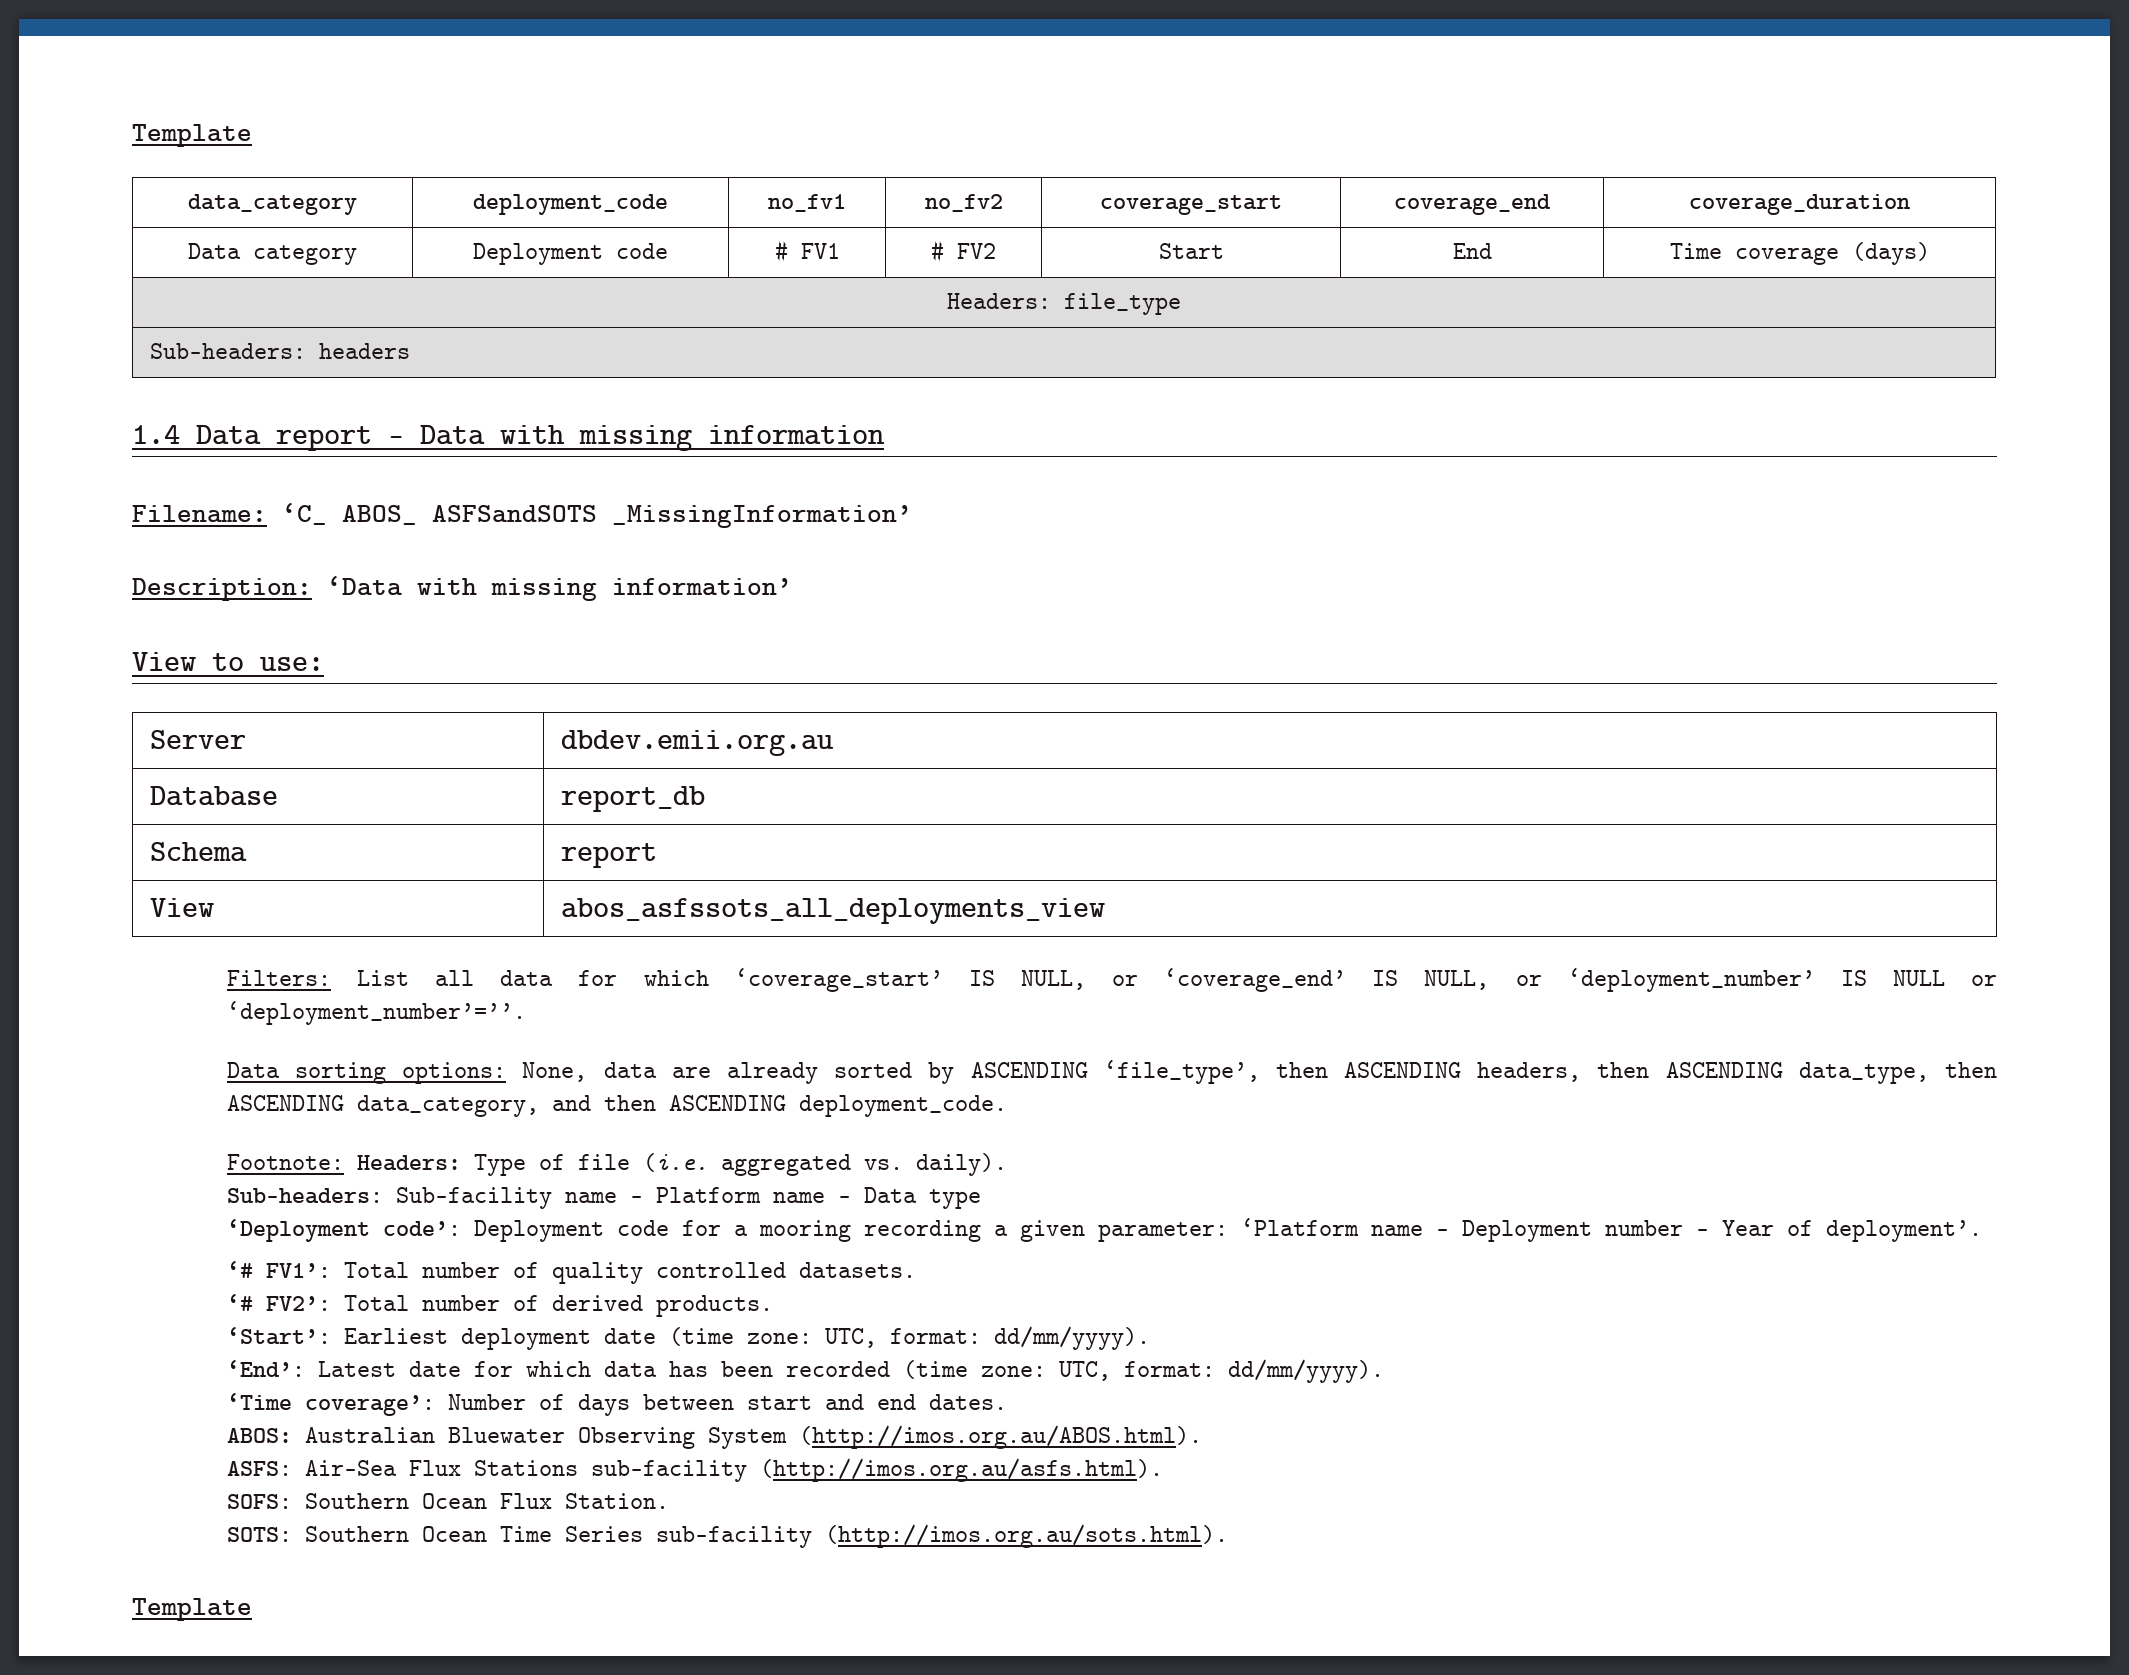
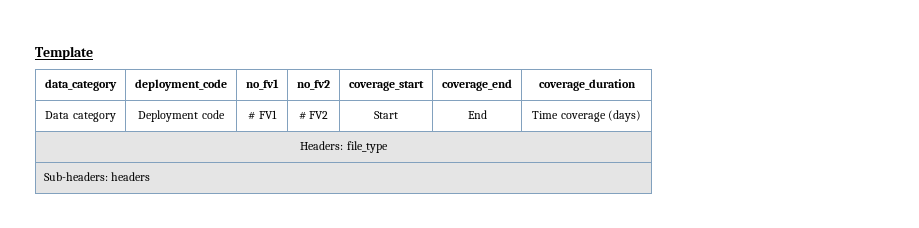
- 1.4 Data report – Data with missing information
- Filename: ‘C_ ABOS_ ASFSandSOTS _MissingInformation’
- Description: ‘Data with missing information’
- View to use:
- Server | dbdev.emii.org.au
- Database | report_db
- Schema | report
- View | abos_asfssots_all_deployments_view
- Filters: List all data for which ‘coverage_start’ IS NULL, or ‘coverage_end’ IS NULL, or ‘deployment_number’ IS NULL or ‘deployment_number’=’’.
- Data sorting options: None, data are already sorted by ASCENDING ‘file_type’, then ASCENDING headers, then ASCENDING data_type, then ASCENDING data_category, and then ASCENDING deployment_code.
- Footnote: Headers: Type of file (i.e. aggregated vs. daily).
- Sub-headers: Sub-facility name – Platform name – Data type
- ‘Deployment code’: Deployment code for a mooring recording a given parameter: ‘Platform name – Deployment number – Year of deployment’.
- ‘# FV1’: Total number of quality controlled datasets.
- ‘# FV2’: Total number of derived products.
- ‘Start’: Earliest deployment date (time zone: UTC, format: dd/mm/yyyy).
- ‘End’: Latest date for which data has been recorded (time zone: UTC, format: dd/mm/yyyy).
- ‘Time coverage’: Number of days between start and end dates.
- ABOS: Australian Bluewater Observing System (http://imos.org.au/ABOS.html).
- ASFS: Air-Sea Flux Stations sub-facility (http://imos.org.au/asfs.html).
- SOFS: Southern Ocean Flux Station.
- SOTS: Southern Ocean Time Series sub-facility (http://imos.org.au/sots.html).
- Template

